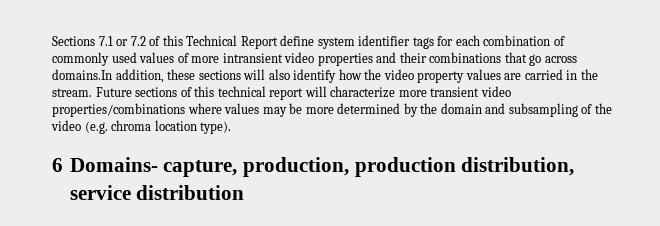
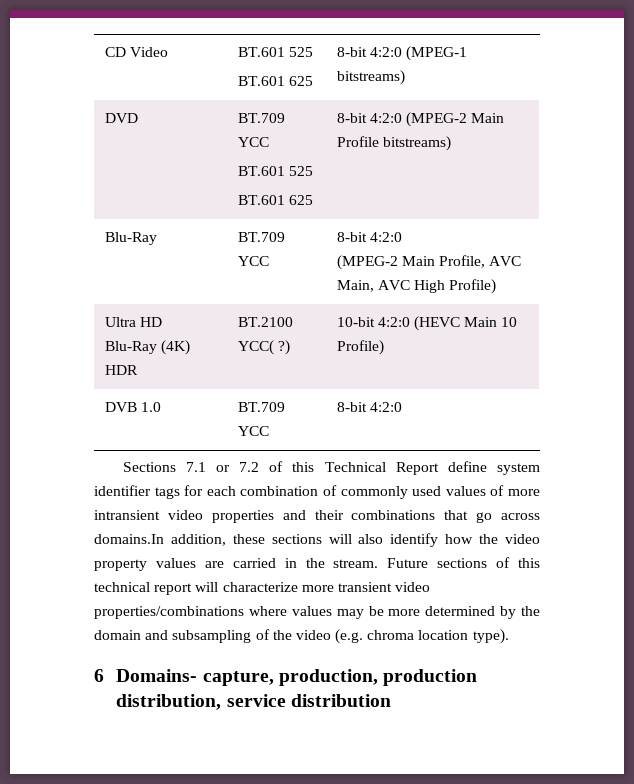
+ CD Video | BT.601 525
+ BT.601 625 | 8-bit 4:2:0 (MPEG-1 bitstreams)
+ DVD | BT.709 YCC
+ BT.601 525
+ BT.601 625 | 8-bit 4:2:0 (MPEG-2 Main Profile bitstreams)
+ Blu-Ray | BT.709 YCC | 8-bit 4:2:0
+ (MPEG-2 Main Profile, AVC Main, AVC High Profile)
+ Ultra HD Blu-Ray (4K) HDR | BT.2100 YCC( ?) | 10-bit 4:2:0 (HEVC Main 10 Profile)
+ DVB 1.0 | BT.709 YCC | 8-bit 4:2:0

